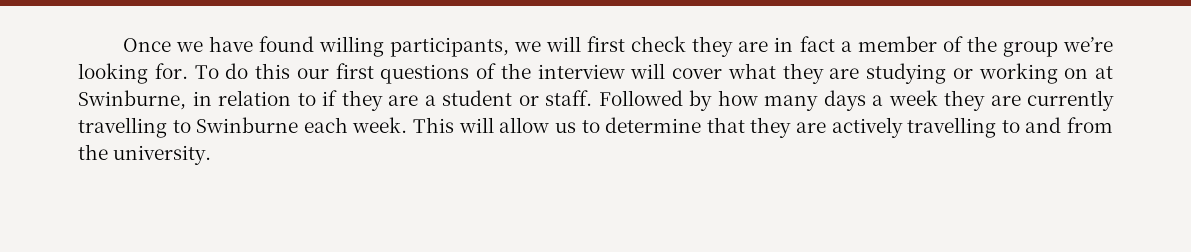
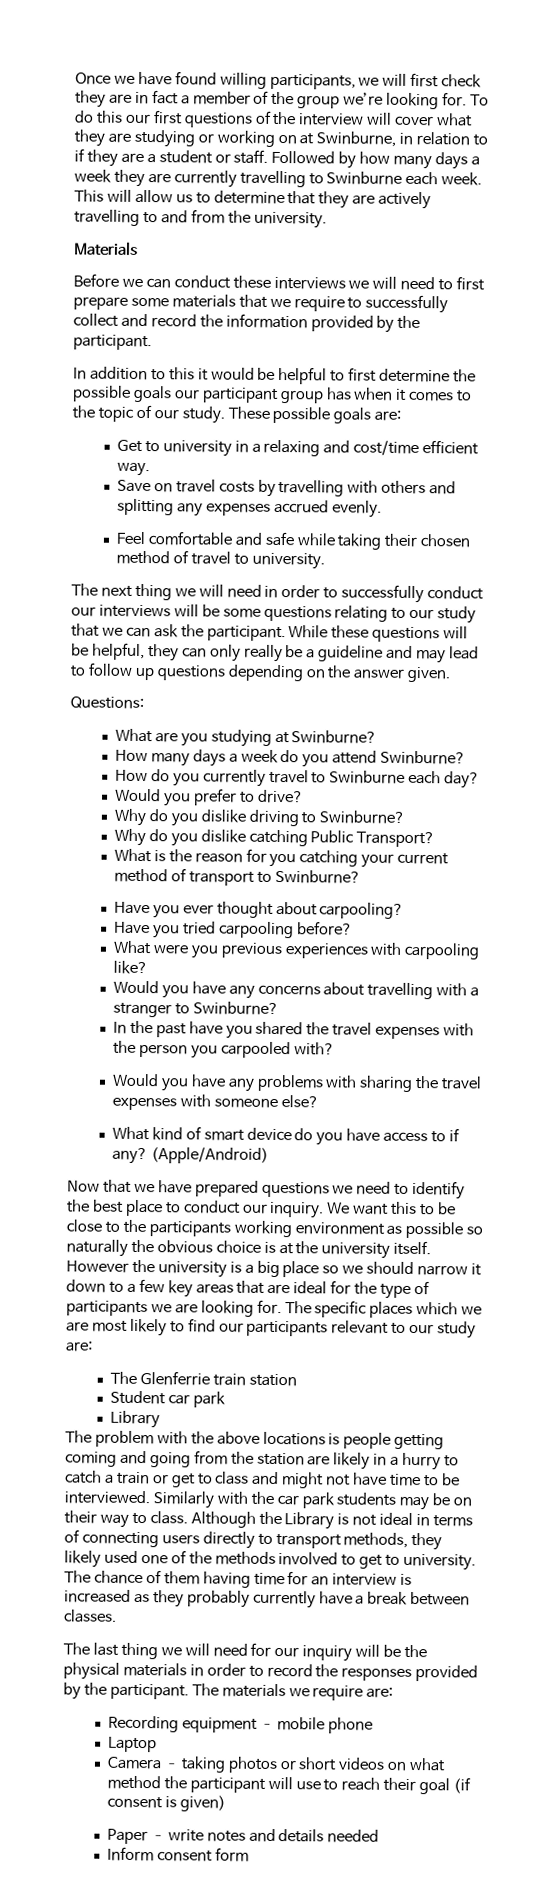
+ Materials
+ Before we can conduct these interviews we will need to first prepare some materials that we require to successfully collect and record the information provided by the participant.
+ In addition to this it would be helpful to first determine the possible goals our participant group has when it comes to the topic of our study. These possible goals are:
+ Get to university in a relaxing and cost/time efficient way.
+ Save on travel costs by travelling with others and splitting any expenses accrued evenly.
+ Feel comfortable and safe while taking their chosen method of travel to university.
+ The next thing we will need in order to successfully conduct our interviews will be some questions relating to our study that we can ask the participant. While these questions will be helpful, they can only really be a guideline and may lead to follow up questions depending on the answer given.
+ Questions:
+ What are you studying at Swinburne?
+ How many days a week do you attend Swinburne?
+ How do you currently travel to Swinburne each day?
+ Would you prefer to drive?
+ Why do you dislike driving to Swinburne?
+ Why do you dislike catching Public Transport?
+ What is the reason for you catching your current method of transport to Swinburne?
+ Have you ever thought about carpooling?
+ Have you tried carpooling before?
+ What were you previous experiences with carpooling like?
+ Would you have any concerns about travelling with a stranger to Swinburne?
+ In the past have you shared the travel expenses with the person you carpooled with?
+ Would you have any problems with sharing the travel expenses with someone else?
+ What kind of smart device do you have access to if any? (Apple/Android)
+ Now that we have prepared questions we need to identify the best place to conduct our inquiry. We want this to be close to the participants working environment as possible so naturally the obvious choice is at the university itself. However the university is a big place so we should narrow it down to a few key areas that are ideal for the type of participants we are looking for. The specific places which we are most likely to find our participants relevant to our study are:
+ The Glenferrie train station
+ Student car park
+ Library
+ The problem with the above locations is people getting coming and going from the station are likely in a hurry to catch a train or get to class and might not have time to be interviewed. Similarly with the car park students may be on their way to class. Although the Library is not ideal in terms of connecting users directly to transport methods, they likely used one of the methods involved to get to university. The chance of them having time for an interview is increased as they probably currently have a break between classes.
+ The last thing we will need for our inquiry will be the physical materials in order to record the responses provided by the participant. The materials we require are:
+ Recording equipment – mobile phone
+ Laptop
+ Camera – taking photos or short videos on what method the participant will use to reach their goal (if consent is given)
+ Paper – write notes and details needed
+ Inform consent form

